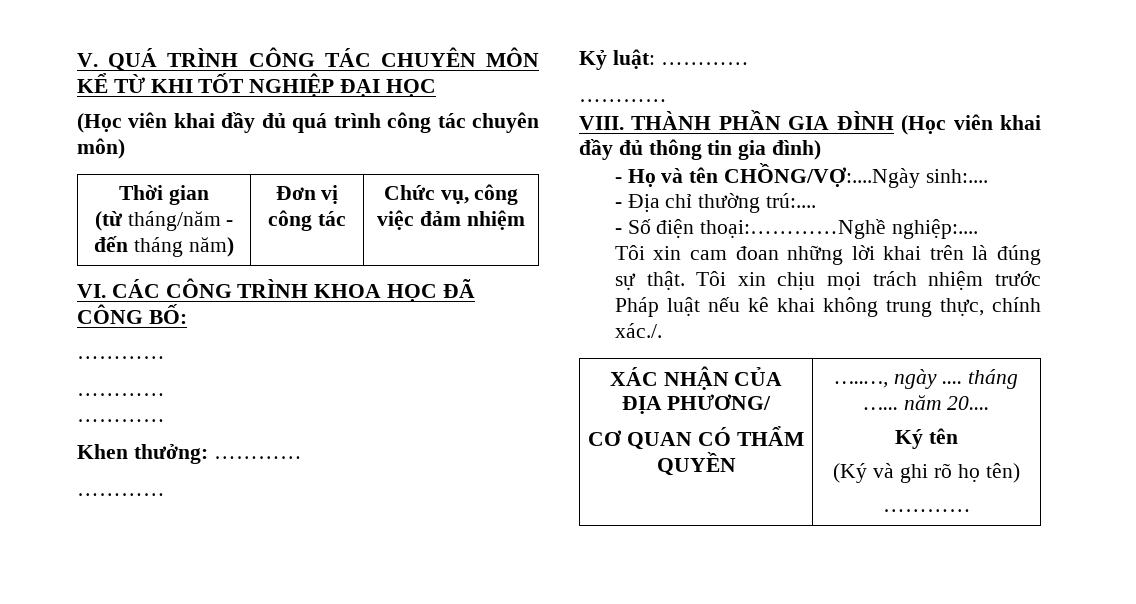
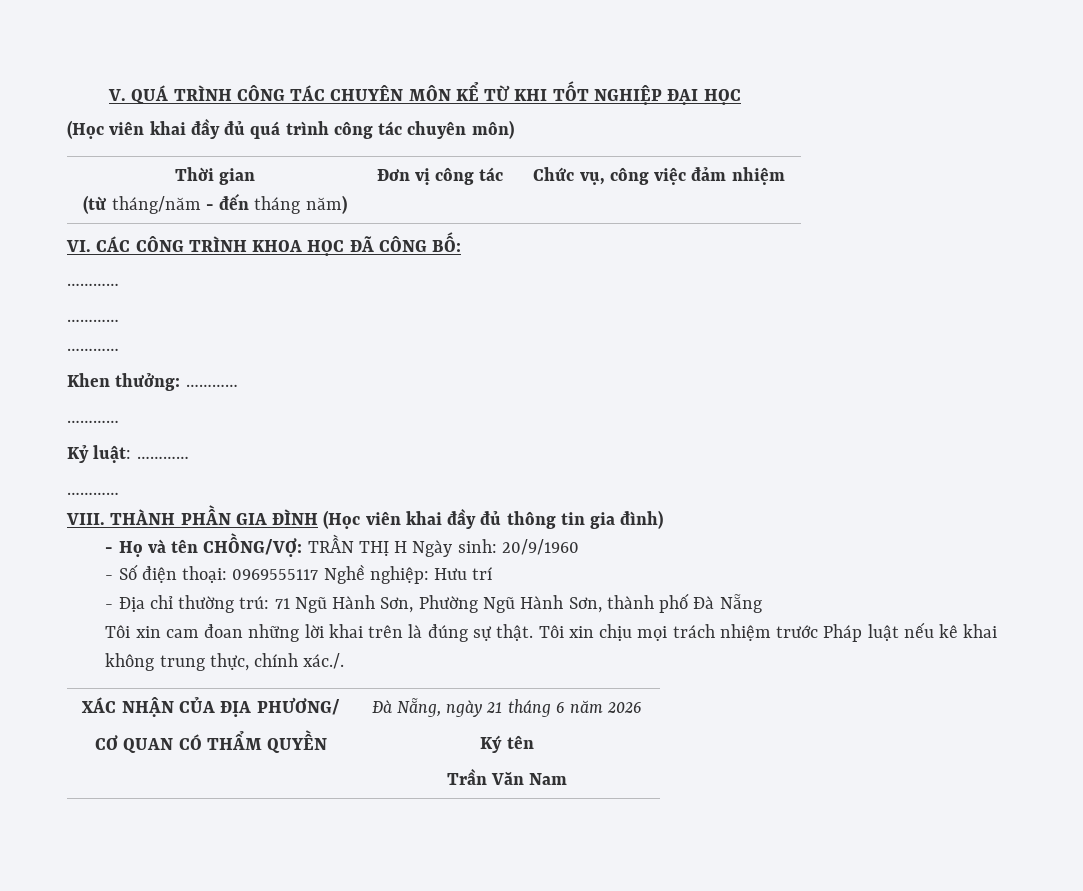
- - Họ và tên CHỒNG/VỢ:....Ngày sinh:....
- - Địa chỉ thường trú:....
- - Số điện thoại:…………Nghề nghiệp:....
+ - Họ và tên CHỒNG/VỢ: TRẦN THỊ H Ngày sinh: 20/9/1960
+ - Số điện thoại: 0969555117 Nghề nghiệp: Hưu trí
+ - Địa chỉ thường trú: 71 Ngũ Hành Sơn, Phường Ngũ Hành Sơn, thành phố Đà Nẵng
  XÁC NHẬN CỦA ĐỊA PHƯƠNG/
- CƠ QUAN CÓ THẨM QUYỀN | …..…, ngày .... tháng …... năm 20....
+ CƠ QUAN CÓ THẨM QUYỀN | Đà Nẵng, ngày 21 tháng 6 năm 2026
  Ký tên
- (Ký và ghi rõ họ tên)
- …………
+ Trần Văn Nam

